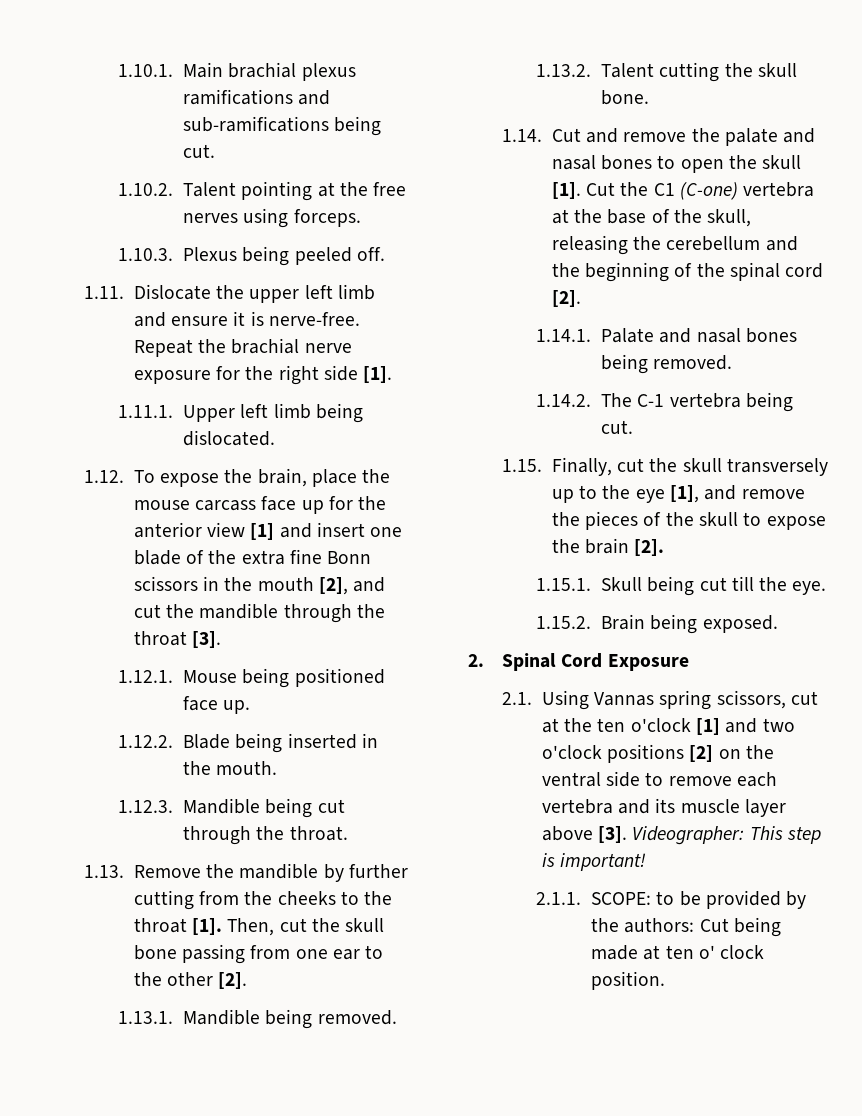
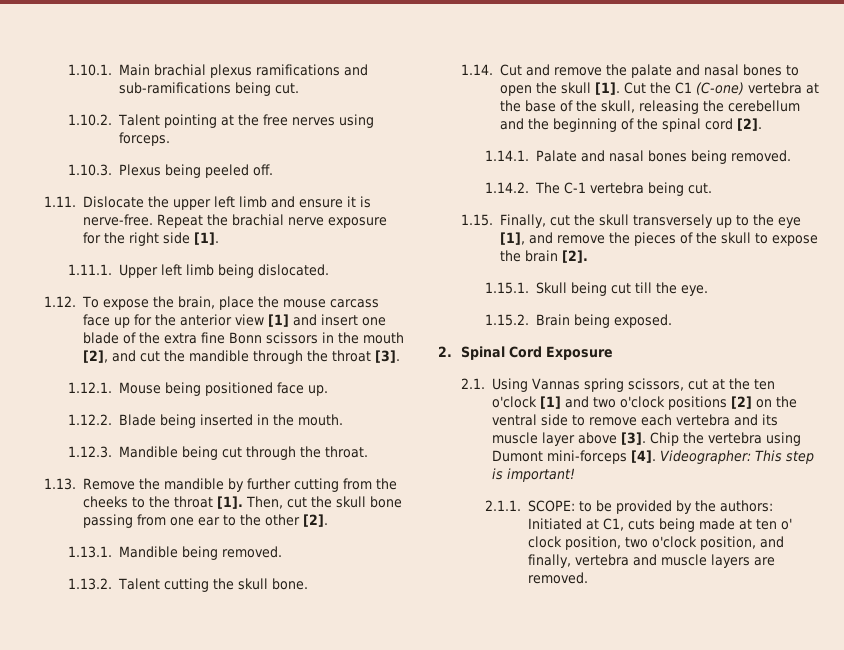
+ Chip the vertebra using Dumont mini-forceps [4].
- 2.1.1. SCOPE: to be provided by the authors: Cut being made at ten o' clock position.
+ 2.1.1. SCOPE: to be provided by the authors: Initiated at C1, cuts being made at ten o' clock position, two o'clock position, and finally, vertebra and muscle layers are removed.

